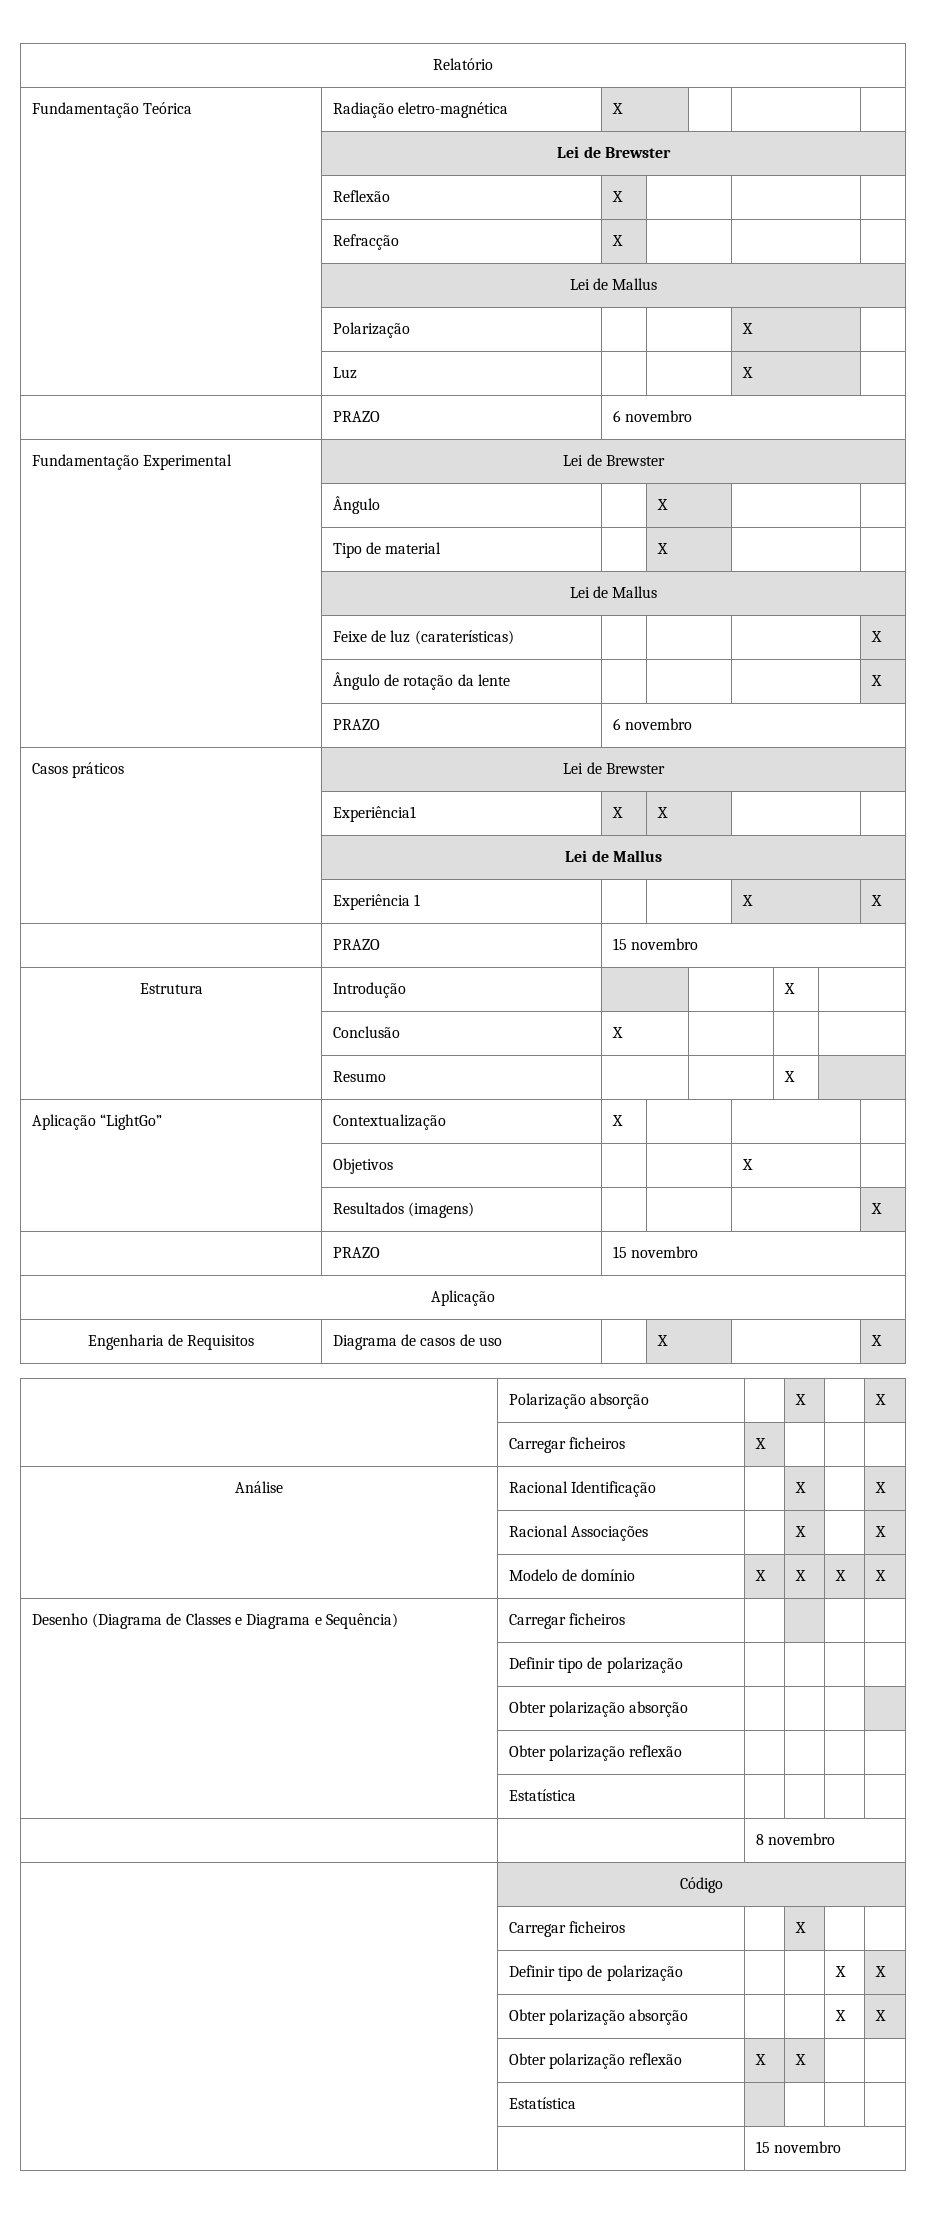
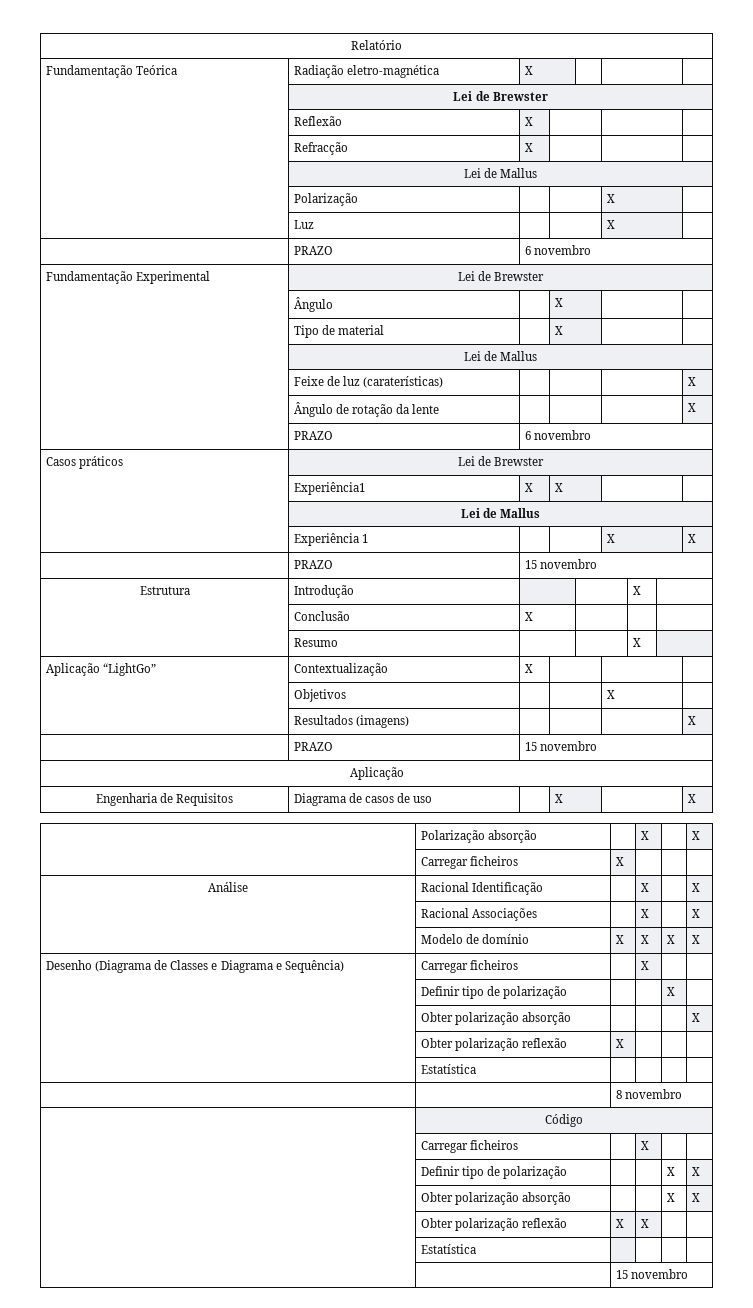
- Desenho (Diagrama de Classes e Diagrama e Sequência) | Carregar ficheiros | | | |
- | Definir tipo de polarização | | | |
+ Desenho (Diagrama de Classes e Diagrama e Sequência) | Carregar ficheiros | | X | |
+ | Definir tipo de polarização | | | X |
- | Obter polarização absorção | | | |
- | Obter polarização reflexão | | | |
+ | Obter polarização absorção | | | | X
+ | Obter polarização reflexão | X | | |

